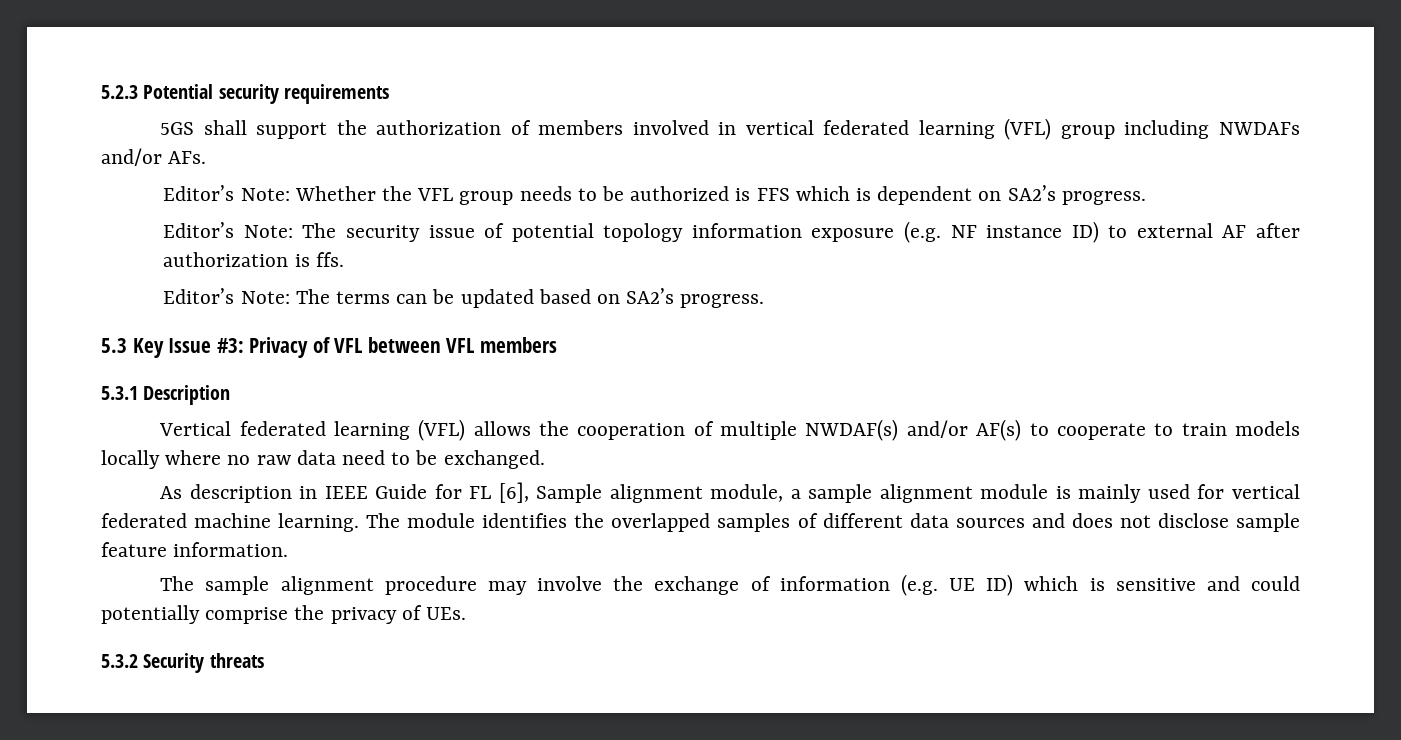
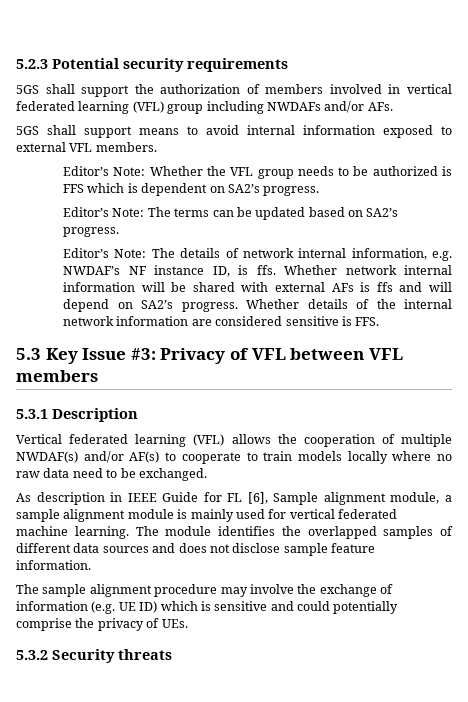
+ 5GS shall support means to avoid internal information exposed to external VFL members.
- Editor’s Note: The security issue of potential topology information exposure (e.g. NF instance ID) to external AF after authorization is ffs.
+ Editor’s Note: The details of network internal information, e.g. NWDAF’s NF instance ID, is ffs. Whether network internal information will be shared with external AFs is ffs and will depend on SA2’s progress. Whether details of the internal network information are considered sensitive is FFS.

